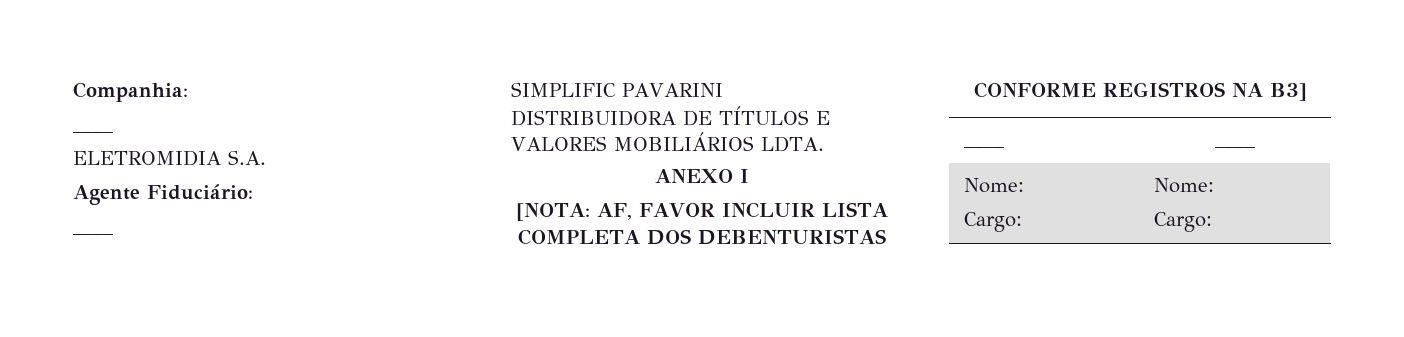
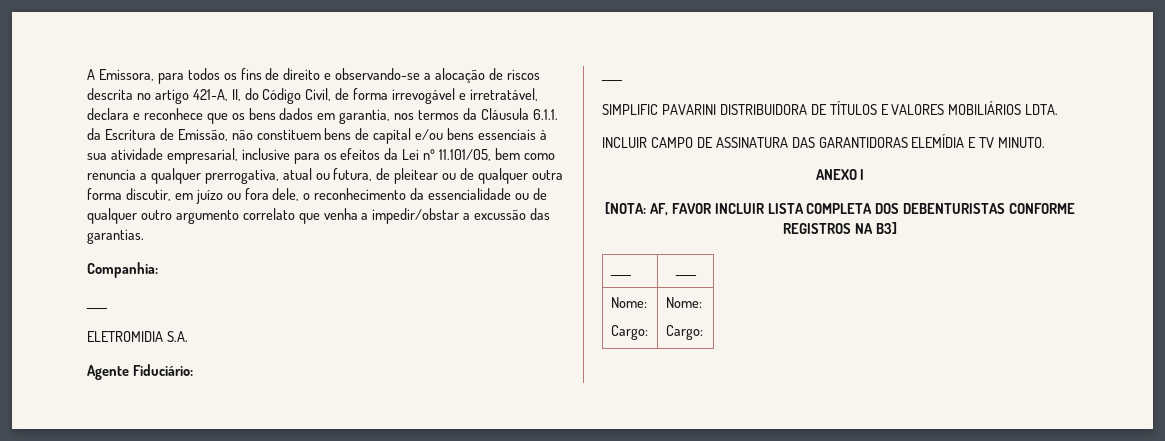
+ A Emissora, para todos os fins de direito e observando-se a alocação de riscos descrita no artigo 421-A, II, do Código Civil, de forma irrevogável e irretratável, declara e reconhece que os bens dados em garantia, nos termos da Cláusula 6.1.1. da Escritura de Emissão, não constituem bens de capital e/ou bens essenciais à sua atividade empresarial, inclusive para os efeitos da Lei nº 11.101/05, bem como renuncia a qualquer prerrogativa, atual ou futura, de pleitear ou de qualquer outra forma discutir, em juízo ou fora dele, o reconhecimento da essencialidade ou de qualquer outro argumento correlato que venha a impedir/obstar a excussão das garantias.
+ INCLUIR CAMPO DE ASSINATURA DAS GARANTIDORAS ELEMÍDIA E TV MINUTO.

